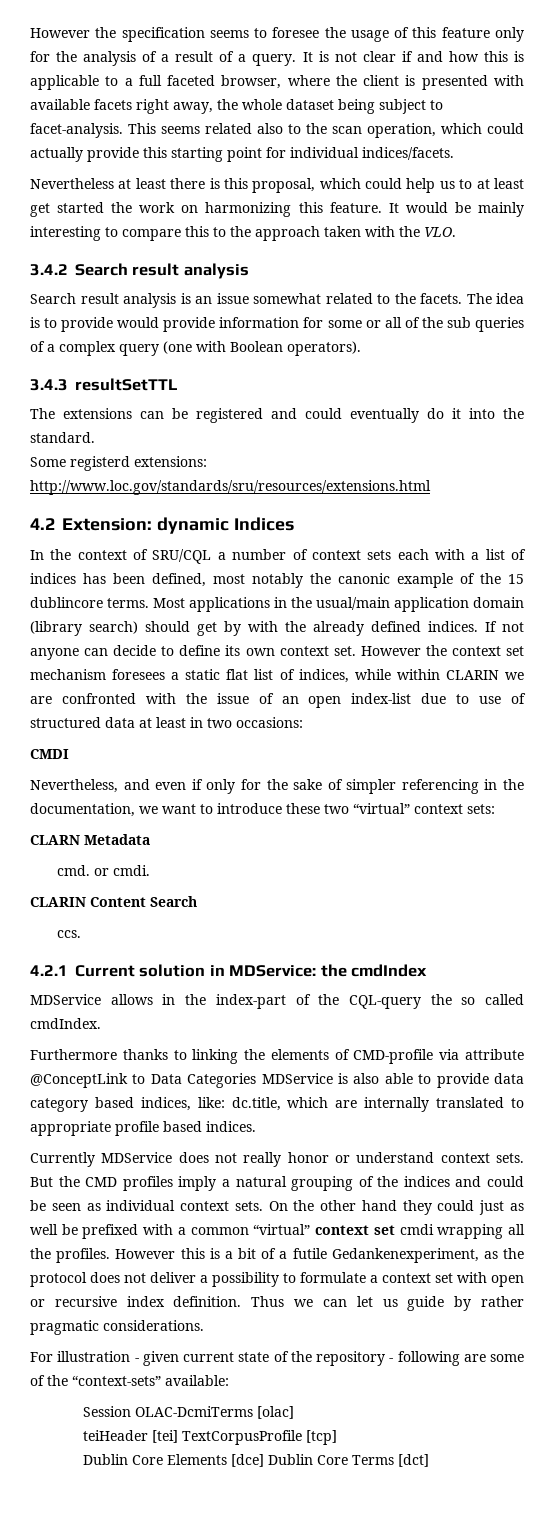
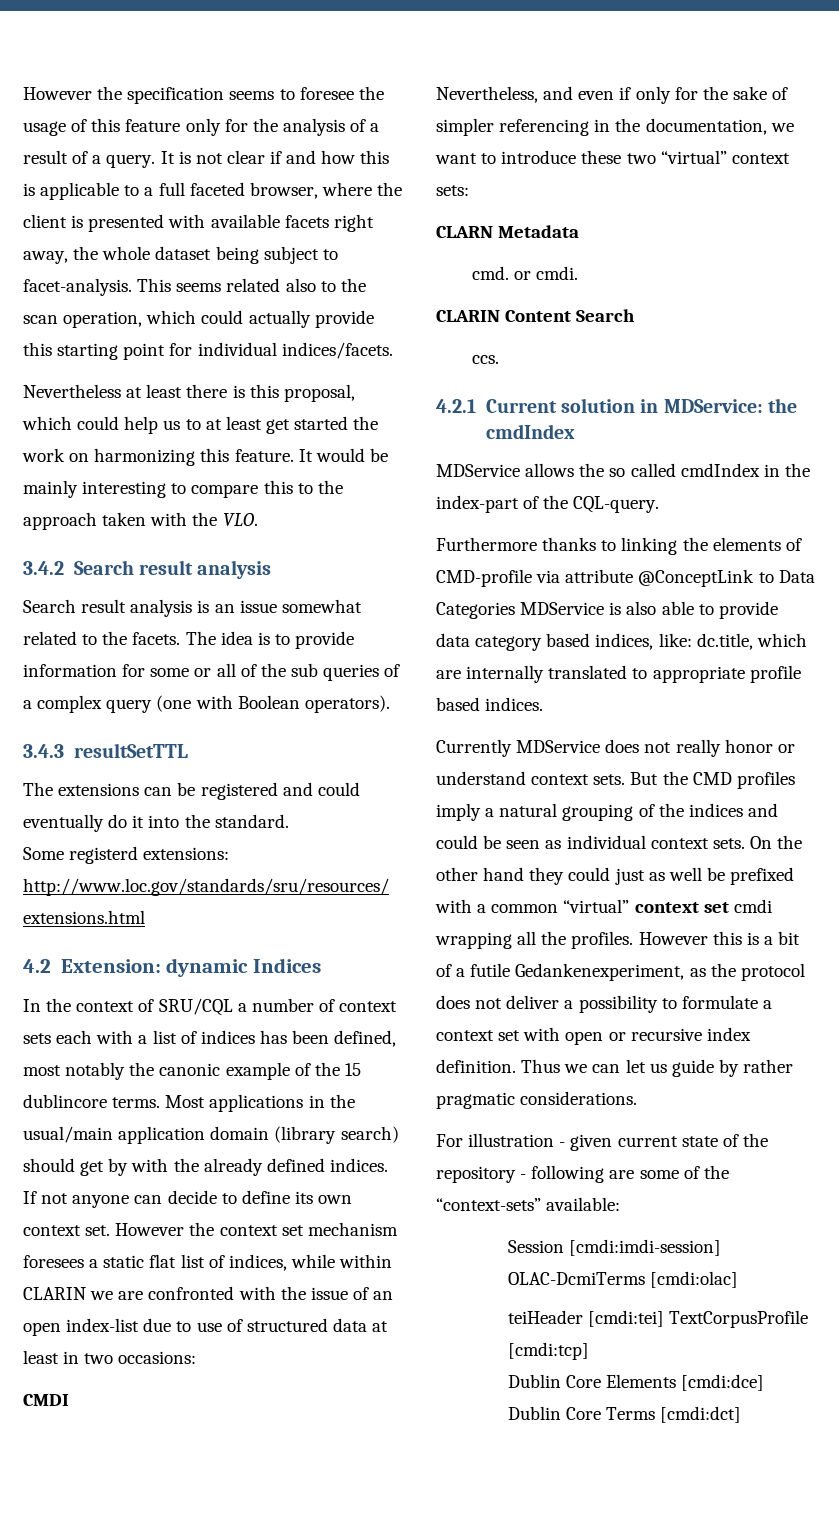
- The idea is to provide would provide information for some or all of the sub queries of a complex query (one with Boolean operators).
+ The idea is to provide information for some or all of the sub queries of a complex query (one with Boolean operators).
- MDService allows in the index-part of the CQL-query the so called cmdIndex.
+ MDService allows the so called cmdIndex in the index-part of the CQL-query.
- Session OLAC-DcmiTerms [olac]
- teiHeader [tei] TextCorpusProfile [tcp]
+ Session [cmdi:imdi-session] OLAC-DcmiTerms [cmdi:olac]
+ teiHeader [cmdi:tei] TextCorpusProfile [cmdi:tcp]
- Dublin Core Elements [dce] Dublin Core Terms [dct]
+ Dublin Core Elements [cmdi:dce] Dublin Core Terms [cmdi:dct]

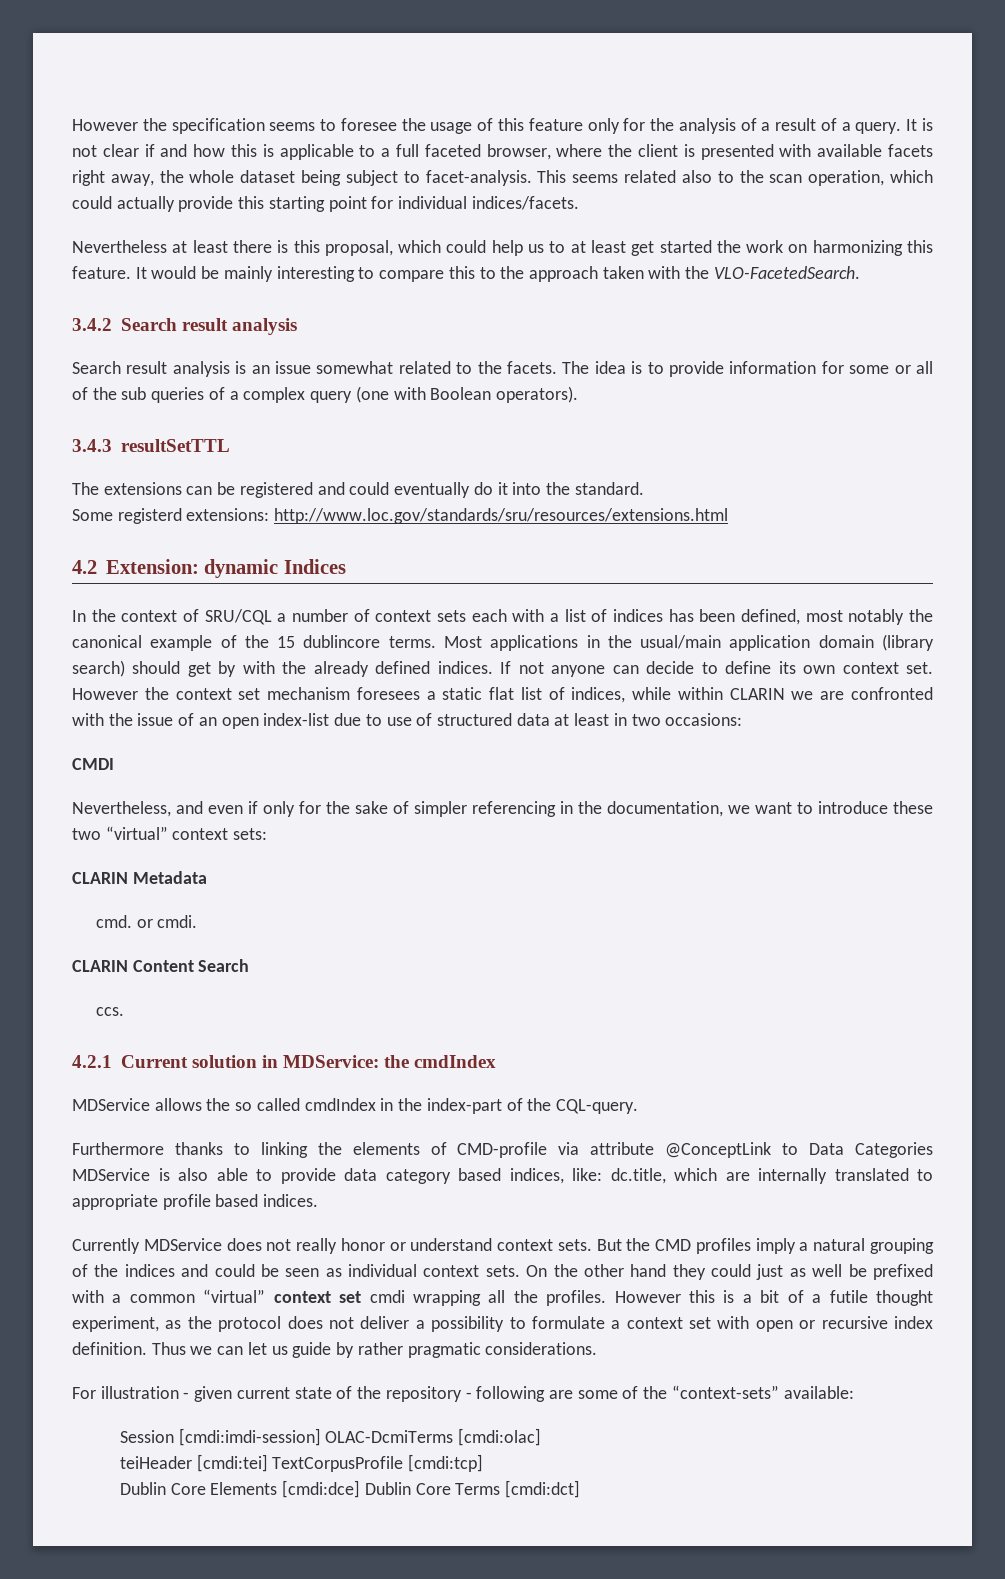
- It would be mainly interesting to compare this to the approach taken with the VLO.
+ It would be mainly interesting to compare this to the approach taken with the VLO-FacetedSearch.
- In the context of SRU/CQL a number of context sets each with a list of indices has been defined, most notably the canonic example of the 15 dublincore terms.
+ In the context of SRU/CQL a number of context sets each with a list of indices has been defined, most notably the canonical example of the 15 dublincore terms.
- CLARN Metadata
+ CLARIN Metadata
- However this is a bit of a futile Gedankenexperiment, as the protocol does not deliver a possibility to formulate a context set with open or recursive index definition.
+ However this is a bit of a futile thought experiment, as the protocol does not deliver a possibility to formulate a context set with open or recursive index definition.

